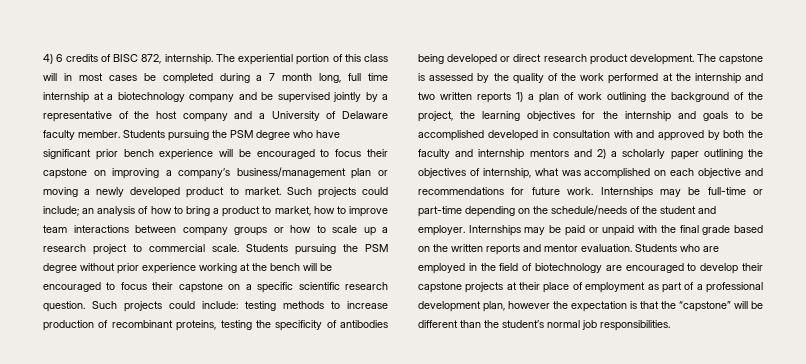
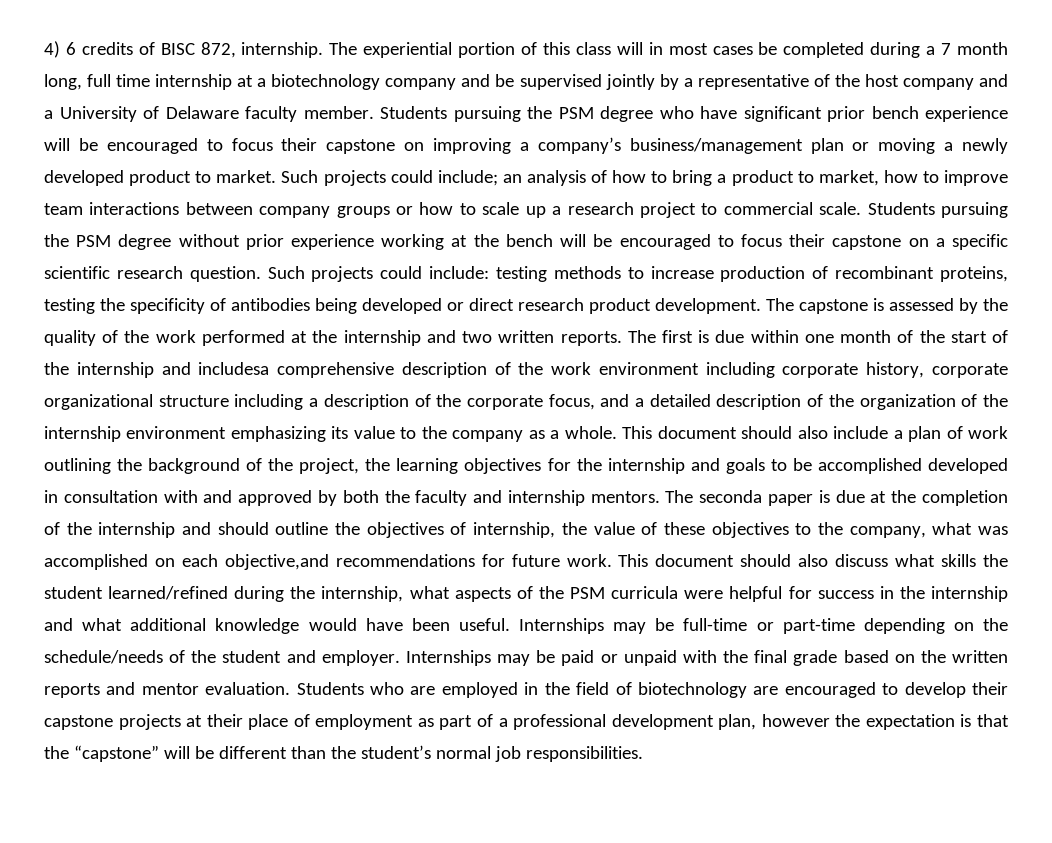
- The capstone is assessed by the quality of the work performed at the internship and two written reports 1) a plan of work outlining the background of the project, the learning objectives for the internship and goals to be accomplished developed in consultation with and approved by both the faculty and internship mentors and 2) a scholarly paper outlining the objectives of internship, what was accomplished on each objective and recommendations for future work.
+ The capstone is assessed by the quality of the work performed at the internship and two written reports. The first is due within one month of the start of the internship and includesa comprehensive description of the work environment including corporate history, corporate organizational structure including a description of the corporate focus, and a detailed description of the organization of the internship environment emphasizing its value to the company as a whole. This document should also include a plan of work outlining the background of the project, the learning objectives for the internship and goals to be accomplished developed in consultation with and approved by both the faculty and internship mentors. The seconda paper is due at the completion of the internship and should outline the objectives of internship, the value of these objectives to the company, what was accomplished on each objective,and recommendations for future work.
+ This document should also discuss what skills the student learned/refined during the internship, what aspects of the PSM curricula were helpful for success in the internship and what additional knowledge would have been useful.

